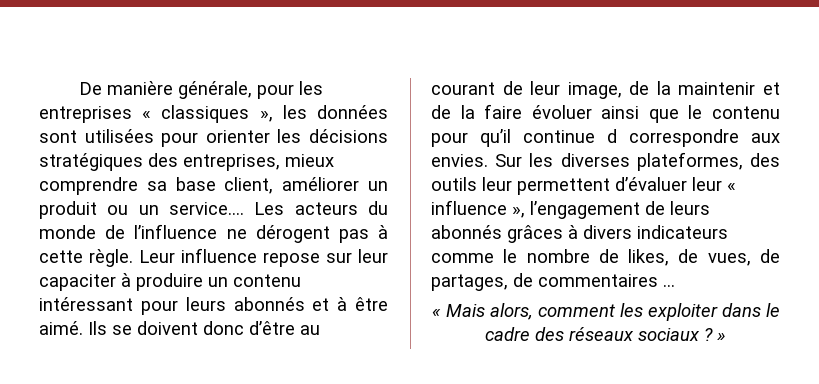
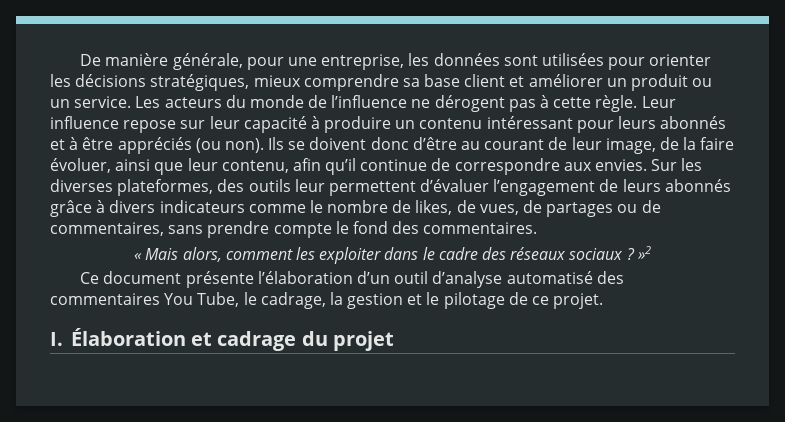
- De manière générale, pour les entreprises « classiques », les données sont utilisées pour orienter les décisions stratégiques des entreprises, mieux comprendre sa base client, améliorer un produit ou un service….
+ De manière générale, pour une entreprise, les données sont utilisées pour orienter les décisions stratégiques, mieux comprendre sa base client et améliorer un produit ou un service.
- Leur influence repose sur leur capaciter à produire un contenu intéressant pour leurs abonnés et à être aimé.
+ Leur influence repose sur leur capacité à produire un contenu intéressant pour leurs abonnés et à être appréciés (ou non).
- Ils se doivent donc d’être au courant de leur image, de la maintenir et de la faire évoluer ainsi que le contenu pour qu’il continue d correspondre aux envies.
+ Ils se doivent donc d’être au courant de leur image, de la faire évoluer, ainsi que leur contenu, afin qu’il continue de correspondre aux envies.
- Sur les diverses plateformes, des outils leur permettent d’évaluer leur « influence », l’engagement de leurs abonnés grâces à divers indicateurs comme le nombre de likes, de vues, de partages, de commentaires …
+ Sur les diverses plateformes, des outils leur permettent d’évaluer l’engagement de leurs abonnés grâce à divers indicateurs comme le nombre de likes, de vues, de partages ou de commentaires, sans prendre compte le fond des commentaires.
- « Mais alors, comment les exploiter dans le cadre des réseaux sociaux ? »
+ « Mais alors, comment les exploiter dans le cadre des réseaux sociaux ? »2
+ Ce document présente l’élaboration d’un outil d’analyse automatisé des commentaires You Tube, le cadrage, la gestion et le pilotage de ce projet.
+ I. Élaboration et cadrage du projet

